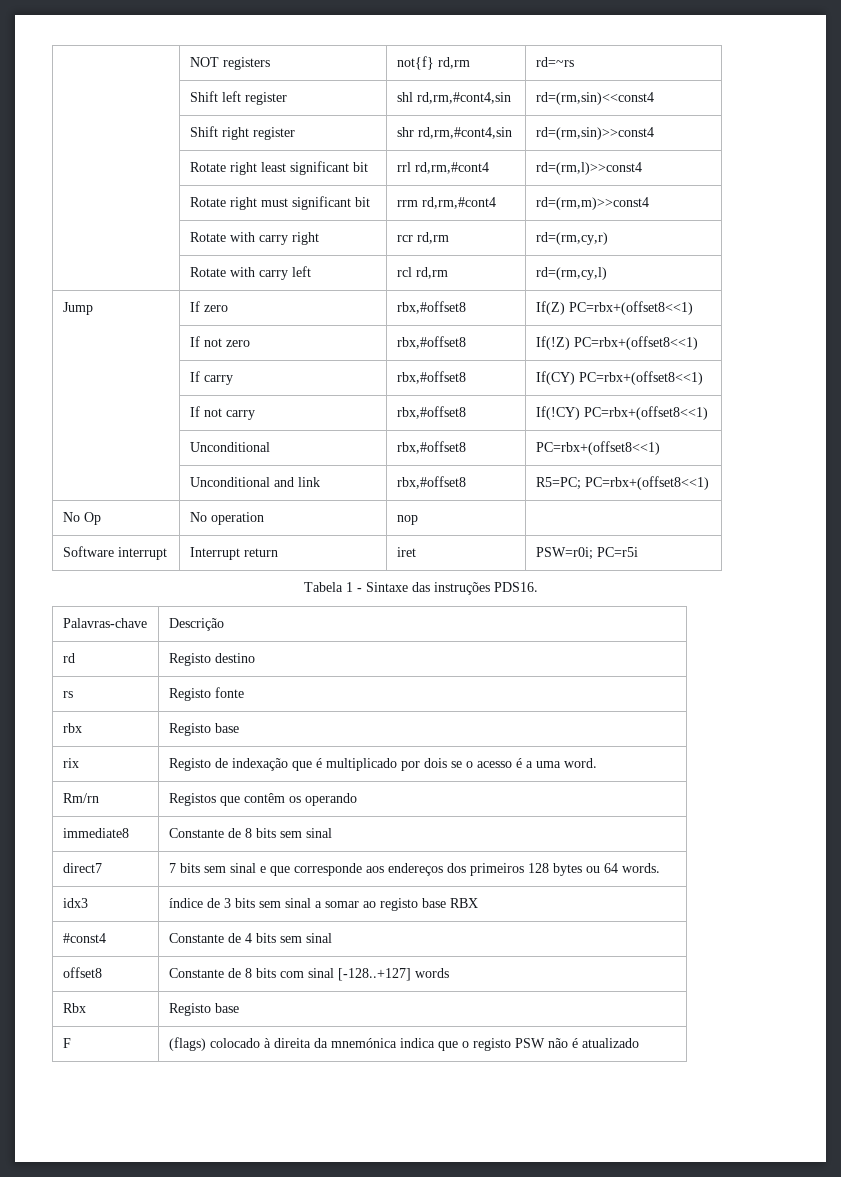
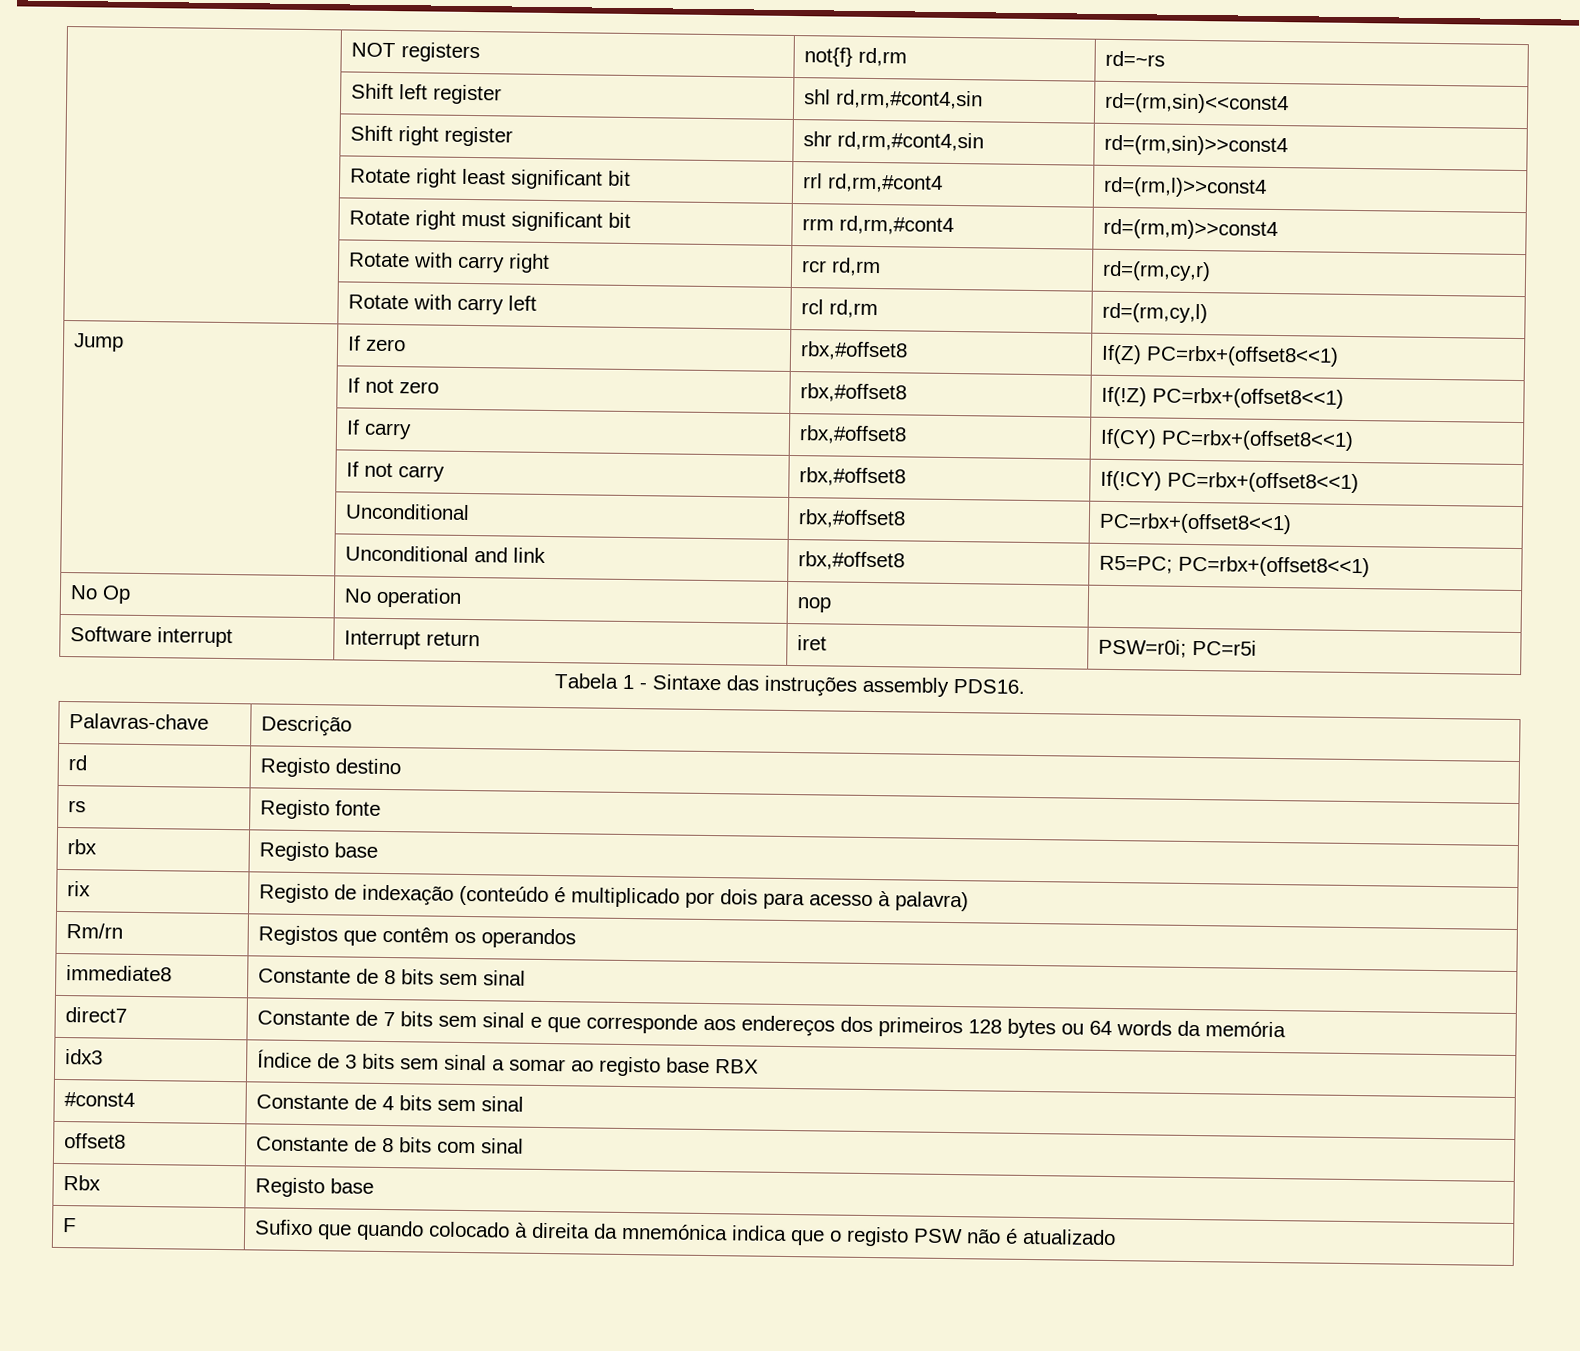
- Tabela 1 - Sintaxe das instruções PDS16.
+ Tabela 1 - Sintaxe das instruções assembly PDS16.
- rix | Registo de indexação que é multiplicado por dois se o acesso é a uma word.
+ rix | Registo de indexação (conteúdo é multiplicado por dois para acesso à palavra)
- Rm/rn | Registos que contêm os operando
+ Rm/rn | Registos que contêm os operandos
- direct7 | 7 bits sem sinal e que corresponde aos endereços dos primeiros 128 bytes ou 64 words.
+ direct7 | Constante de 7 bits sem sinal e que corresponde aos endereços dos primeiros 128 bytes ou 64 words da memória
- idx3 | índice de 3 bits sem sinal a somar ao registo base RBX
+ idx3 | Índice de 3 bits sem sinal a somar ao registo base RBX
- offset8 | Constante de 8 bits com sinal [‐128..+127] words
+ offset8 | Constante de 8 bits com sinal
- F | (flags) colocado à direita da mnemónica indica que o registo PSW não é atualizado
+ F | Sufixo que quando colocado à direita da mnemónica indica que o registo PSW não é atualizado

